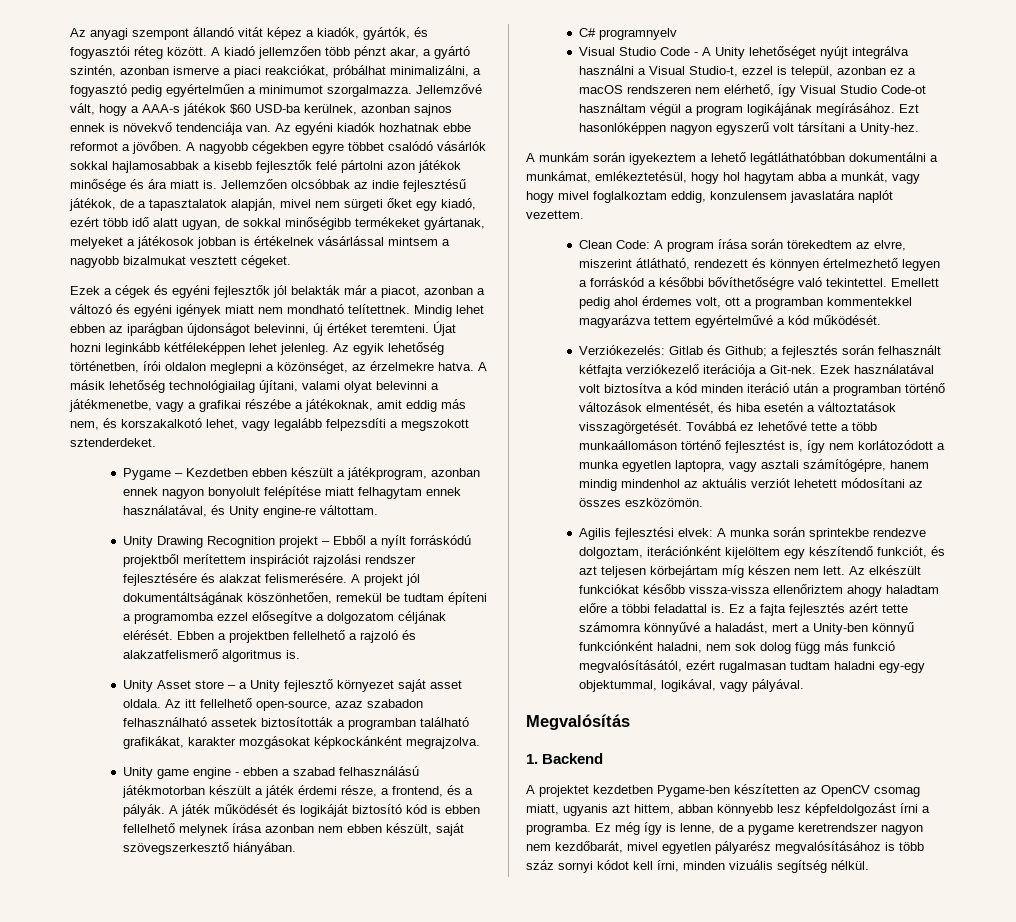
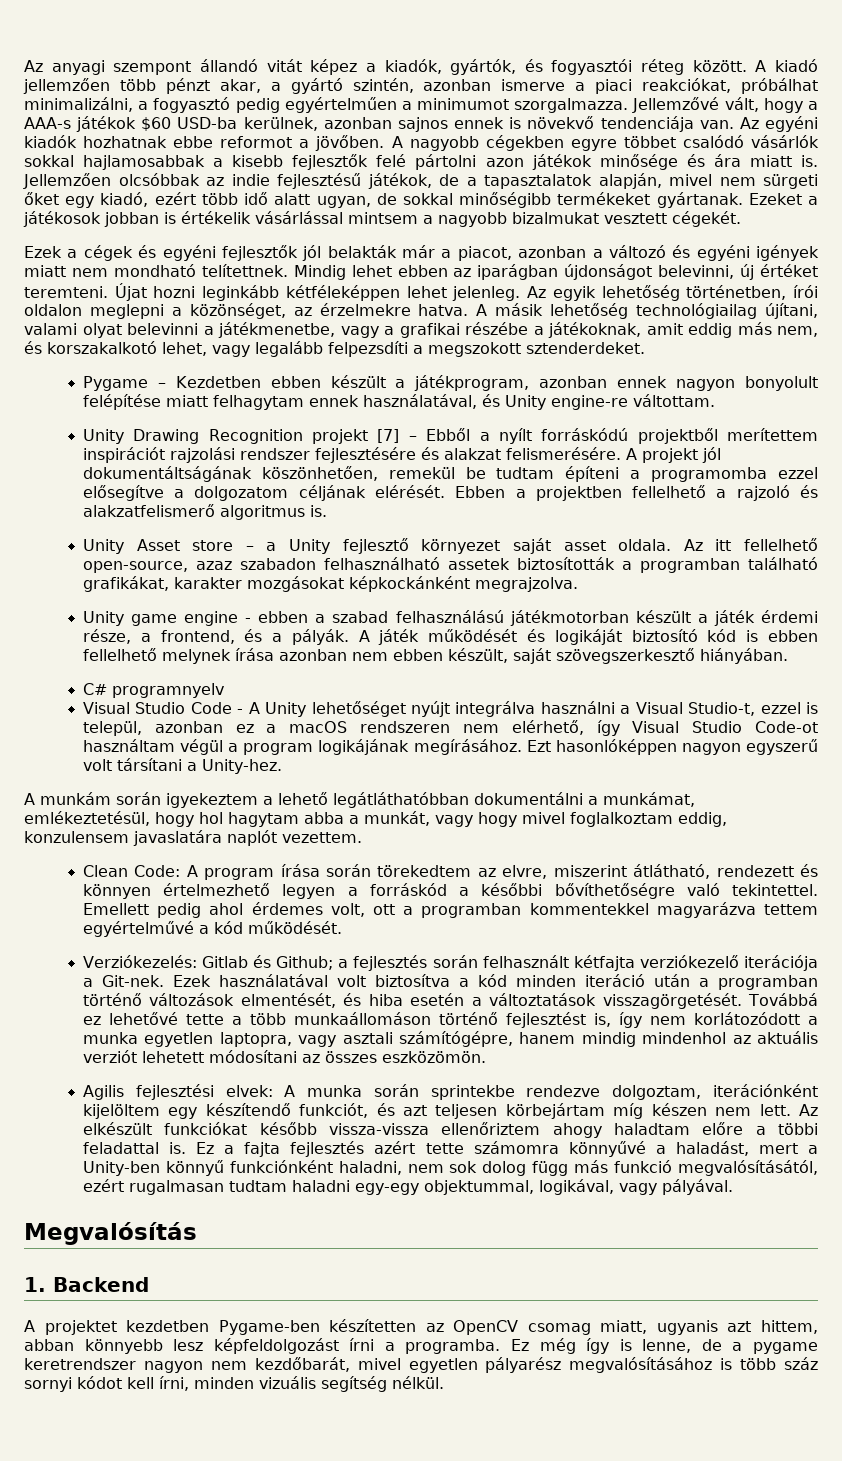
- Jellemzően olcsóbbak az indie fejlesztésű játékok, de a tapasztalatok alapján, mivel nem sürgeti őket egy kiadó, ezért több idő alatt ugyan, de sokkal minőségibb termékeket gyártanak, melyeket a játékosok jobban is értékelnek vásárlással mintsem a nagyobb bizalmukat vesztett cégeket.
+ Jellemzően olcsóbbak az indie fejlesztésű játékok, de a tapasztalatok alapján, mivel nem sürgeti őket egy kiadó, ezért több idő alatt ugyan, de sokkal minőségibb termékeket gyártanak. Ezeket a játékosok jobban is értékelik vásárlással mintsem a nagyobb bizalmukat vesztett cégekét.
- Unity Drawing Recognition projekt – Ebből a nyílt forráskódú projektből merítettem inspirációt rajzolási rendszer fejlesztésére és alakzat felismerésére.
+ Unity Drawing Recognition projekt [7] – Ebből a nyílt forráskódú projektből merítettem inspirációt rajzolási rendszer fejlesztésére és alakzat felismerésére.

